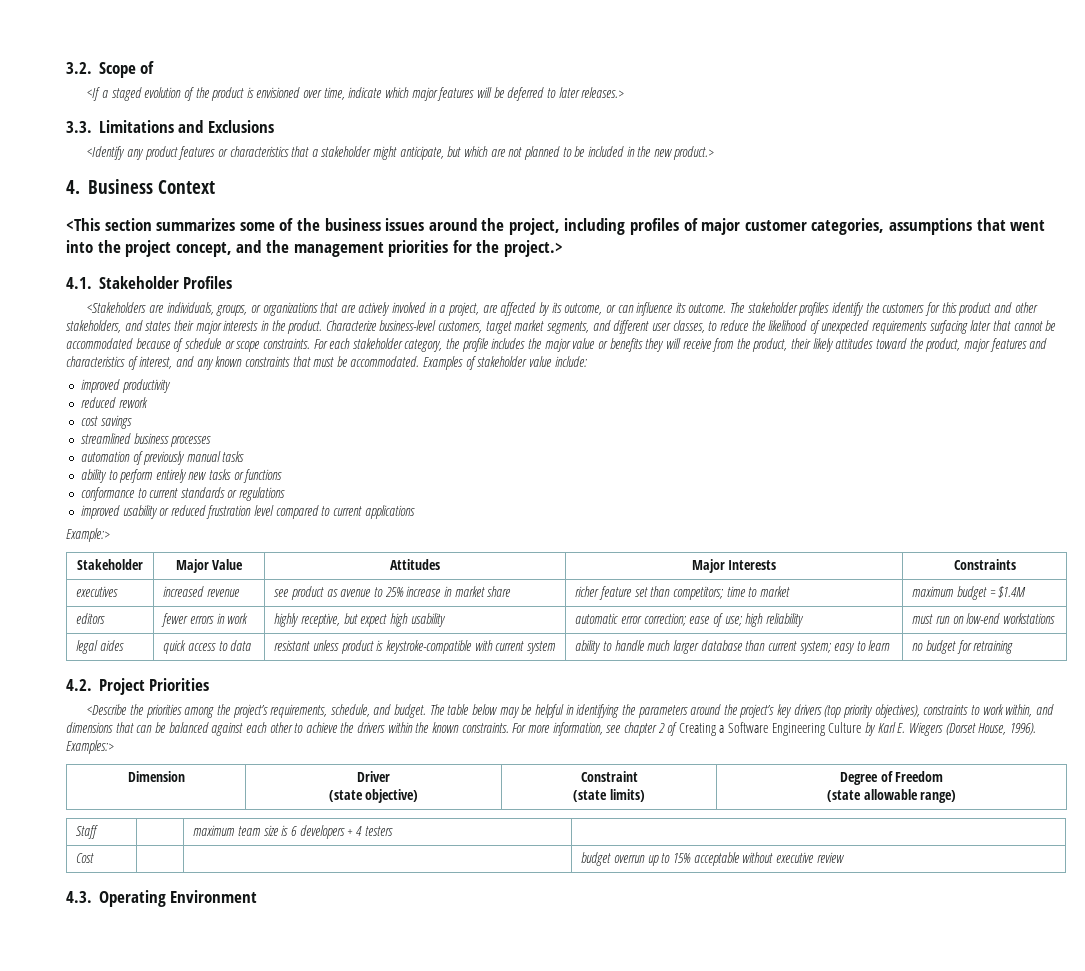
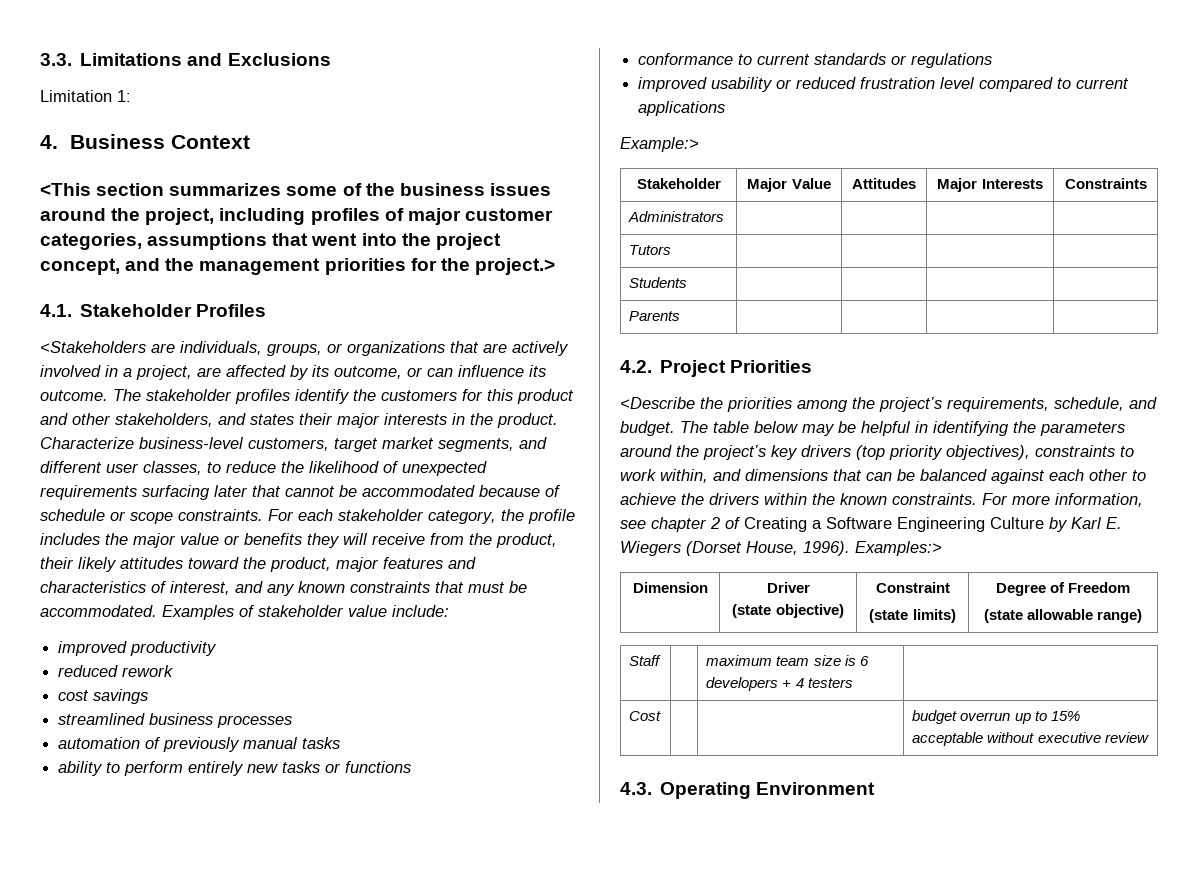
- 3.2. Scope of
- <If a staged evolution of the product is envisioned over time, indicate which major features will be deferred to later releases.>
  3.3. Limitations and Exclusions
- <Identify any product features or characteristics that a stakeholder might anticipate, but which are not planned to be included in the new product.>
+ Limitation 1:
- executives | increased revenue | see product as avenue to 25% increase in market share | richer feature set than competitors; time to market | maximum budget = $1.4M
- editors | fewer errors in work | highly receptive, but expect high usability | automatic error correction; ease of use; high reliability | must run on low-end workstations
- legal aides | quick access to data | resistant unless product is keystroke-compatible with current system | ability to handle much larger database than current system; easy to learn | no budget for retraining
+ Administrators | | | |
+ Tutors | | | |
+ Students | | | |
+ Parents | | | |

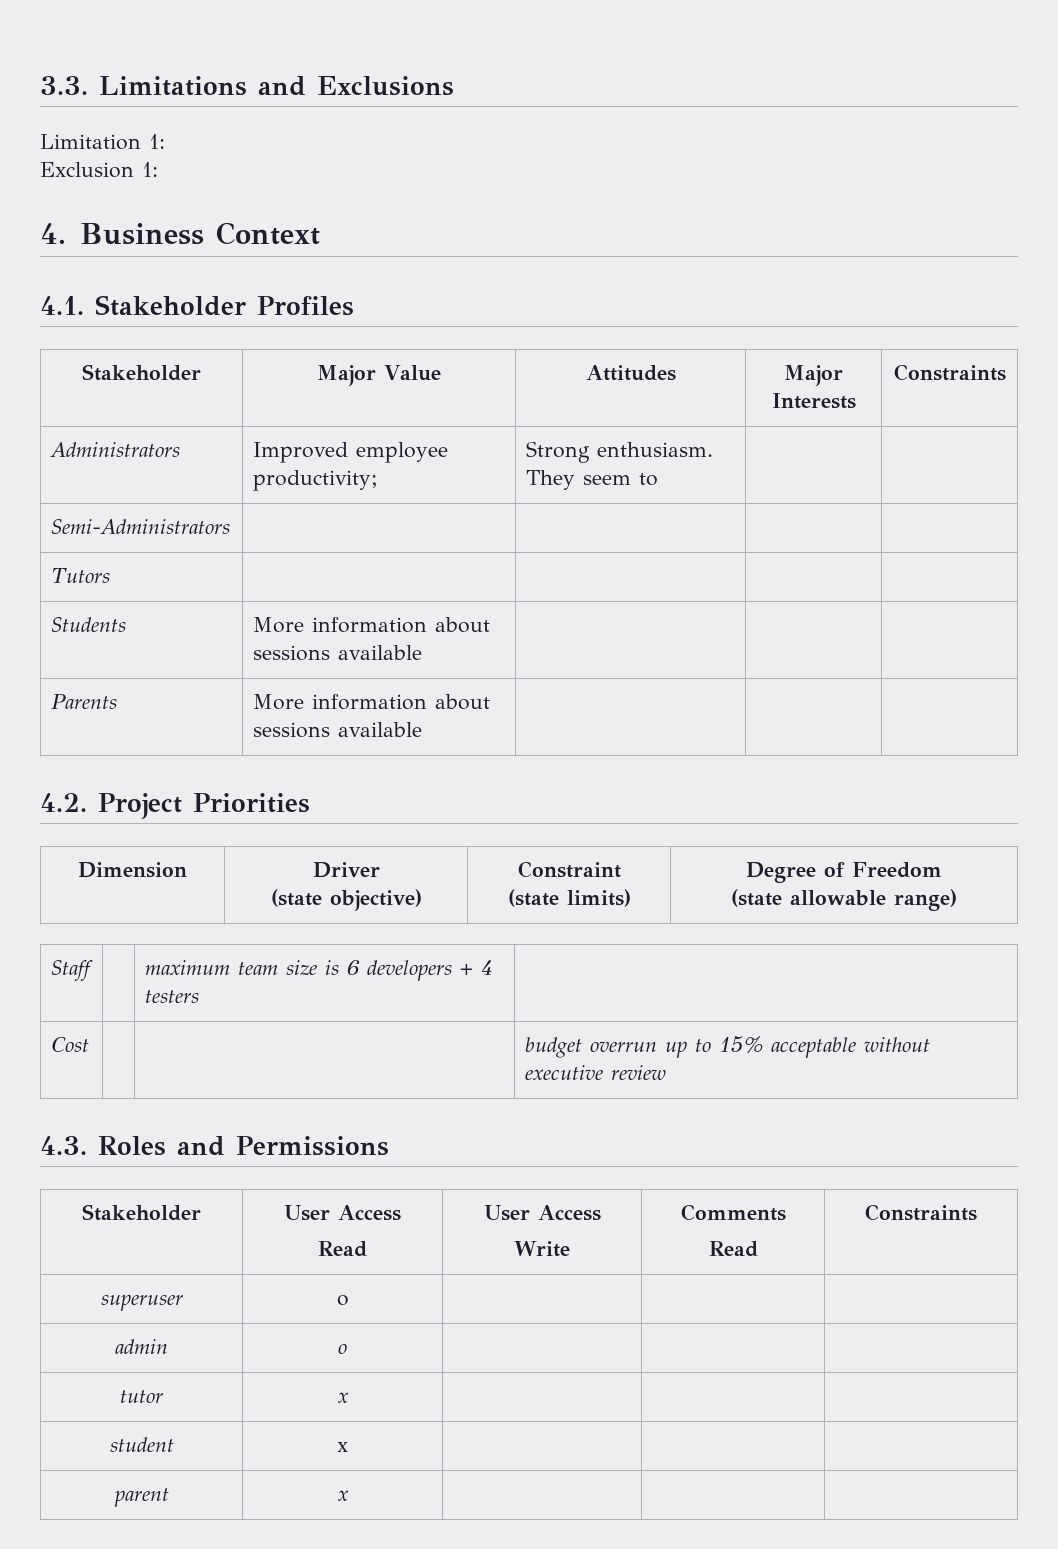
+ Exclusion 1:
- <This section summarizes some of the business issues around the project, including profiles of major customer categories, assumptions that went into the project concept, and the management priorities for the project.>
  4.1. Stakeholder Profiles
- <Stakeholders are individuals, groups, or organizations that are actively involved in a project, are affected by its outcome, or can influence its outcome. The stakeholder profiles identify the customers for this product and other stakeholders, and states their major interests in the product. Characterize business-level customers, target market segments, and different user classes, to reduce the likelihood of unexpected requirements surfacing later that cannot be accommodated because of schedule or scope constraints. For each stakeholder category, the profile includes the major value or benefits they will receive from the product, their likely attitudes toward the product, major features and characteristics of interest, and any known constraints that must be accommodated. Examples of stakeholder value include:
- improved productivity
- reduced rework
- cost savings
- streamlined business processes
- automation of previously manual tasks
- ability to perform entirely new tasks or functions
- conformance to current standards or regulations
- improved usability or reduced frustration level compared to current applications
- Example:>
- Administrators | | | |
+ Administrators | Improved employee productivity; | Strong enthusiasm. They seem to | |
+ Semi-Administrators | | | |
  Tutors | | | |
- Students | | | |
- Parents | | | |
+ Students | More information about sessions available | | |
+ Parents | More information about sessions available | | |
  4.2. Project Priorities
- <Describe the priorities among the project’s requirements, schedule, and budget. The table below may be helpful in identifying the parameters around the project’s key drivers (top priority objectives), constraints to work within, and dimensions that can be balanced against each other to achieve the drivers within the known constraints. For more information, see chapter 2 of Creating a Software Engineering Culture by Karl E. Wiegers (Dorset House, 1996). Examples:>
- 4.3. Operating Environment
+ 4.3. Roles and Permissions
+ Stakeholder | User Access
+ Read | User Access
+ Write | Comments
+ Read | Constraints
+ superuser | o | | |
+ admin | o | | |
+ tutor | x | | |
+ student | x | | |
+ parent | x | | |

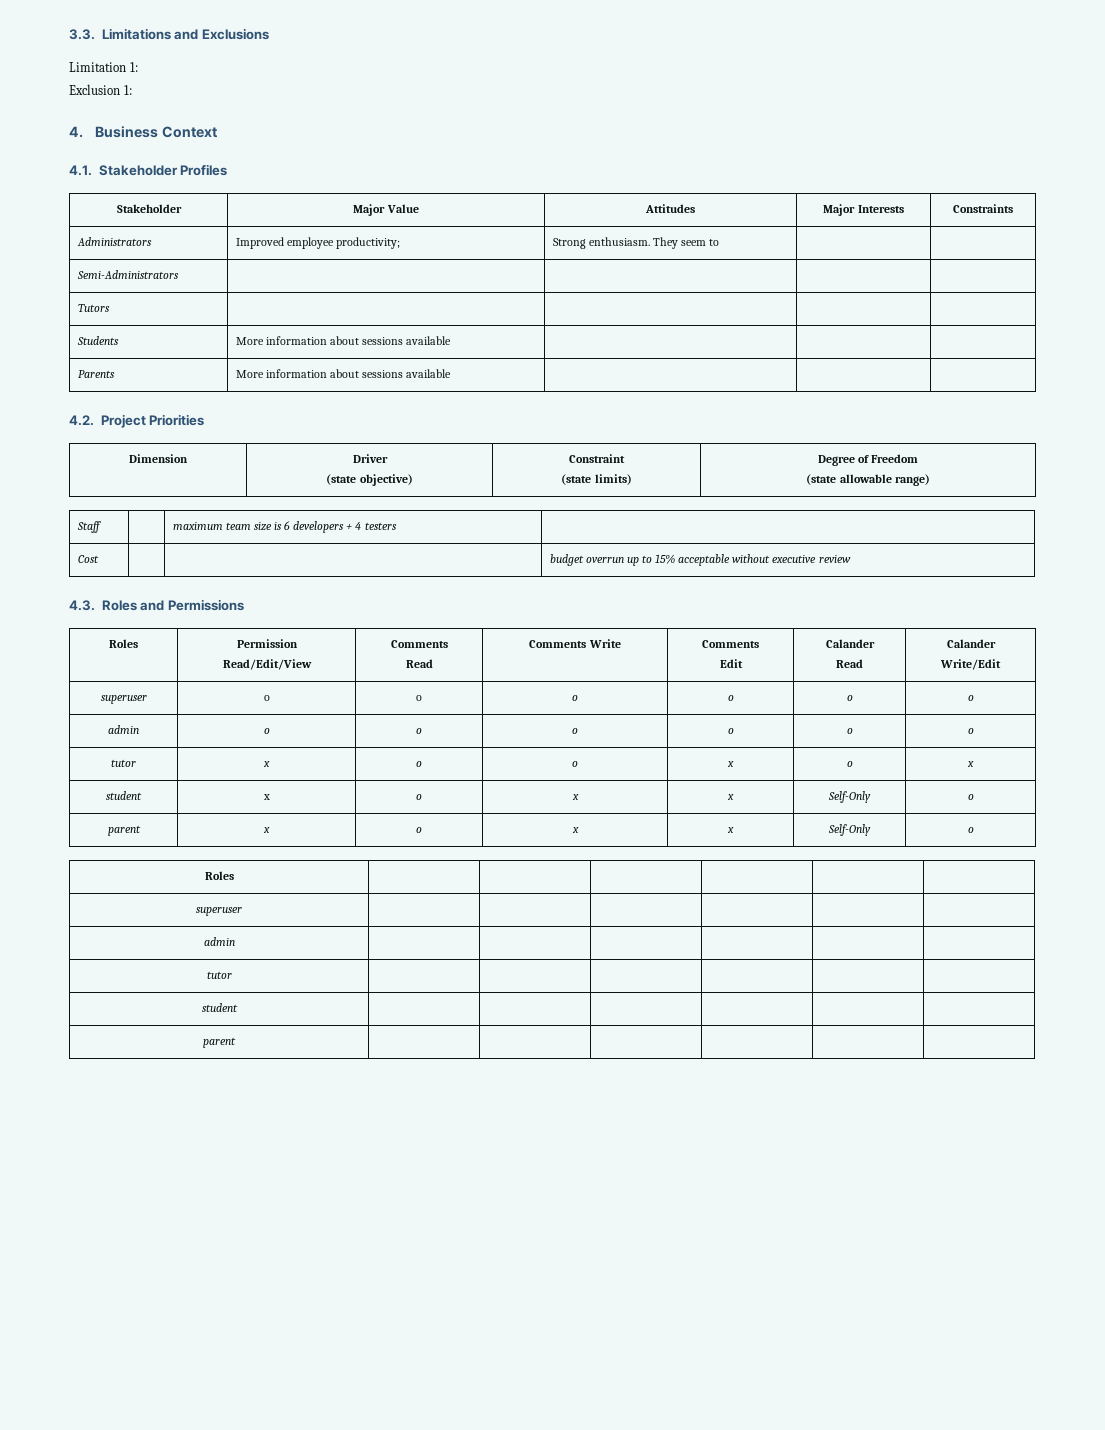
- Stakeholder | User Access
- Read | User Access
- Write | Comments
- Read | Constraints
- superuser | o | | |
- admin | o | | |
- tutor | x | | |
- student | x | | |
- parent | x | | |
+ Roles | Permission
+ Read/Edit/View | Comments
+ Read | Comments Write | Comments
+ Edit | Calander
+ Read | Calander
+ Write/Edit
+ superuser | o | o | o | o | o | o
+ admin | o | o | o | o | o | o
+ tutor | x | o | o | x | o | x
+ student | x | o | x | x | Self-Only | o
+ parent | x | o | x | x | Self-Only | o
+ Roles | | | | | |
+ superuser | | | | | |
+ admin | | | | | |
+ tutor | | | | | |
+ student | | | | | |
+ parent | | | | | |

